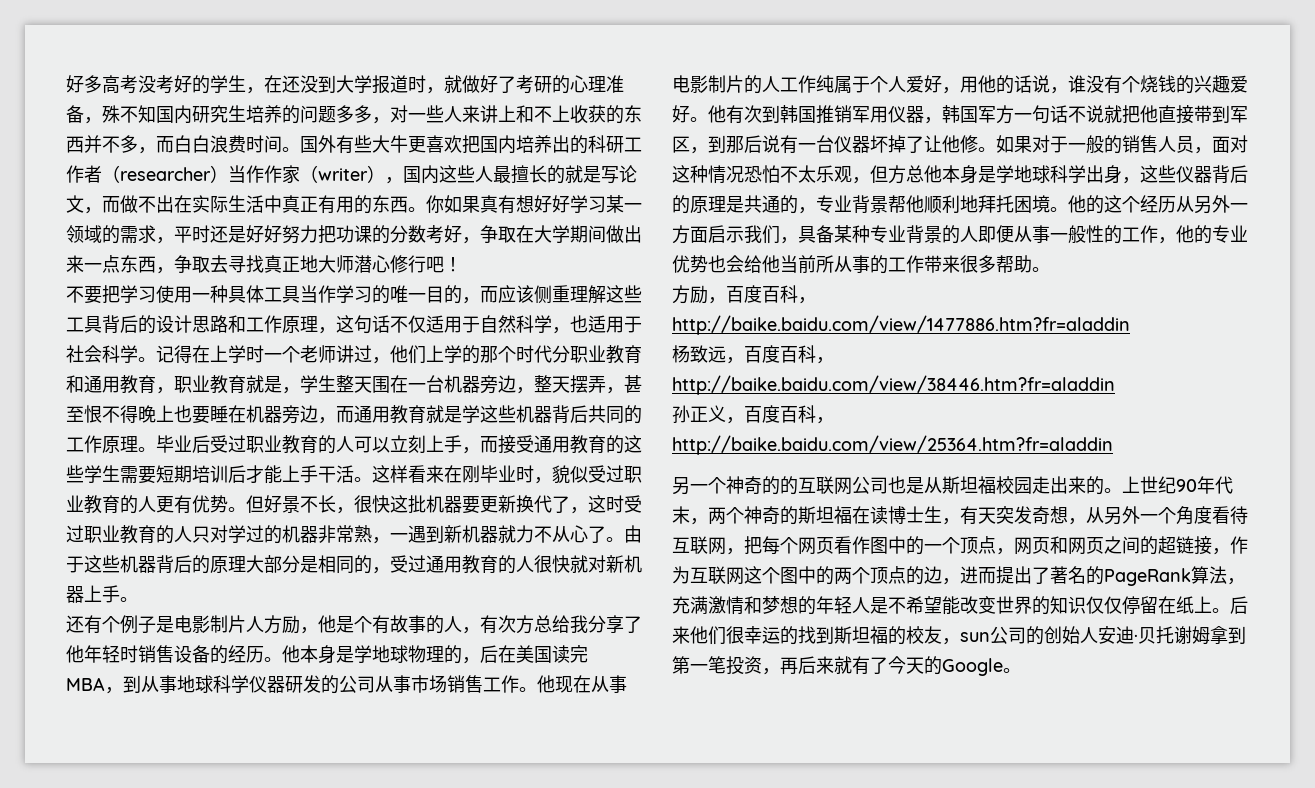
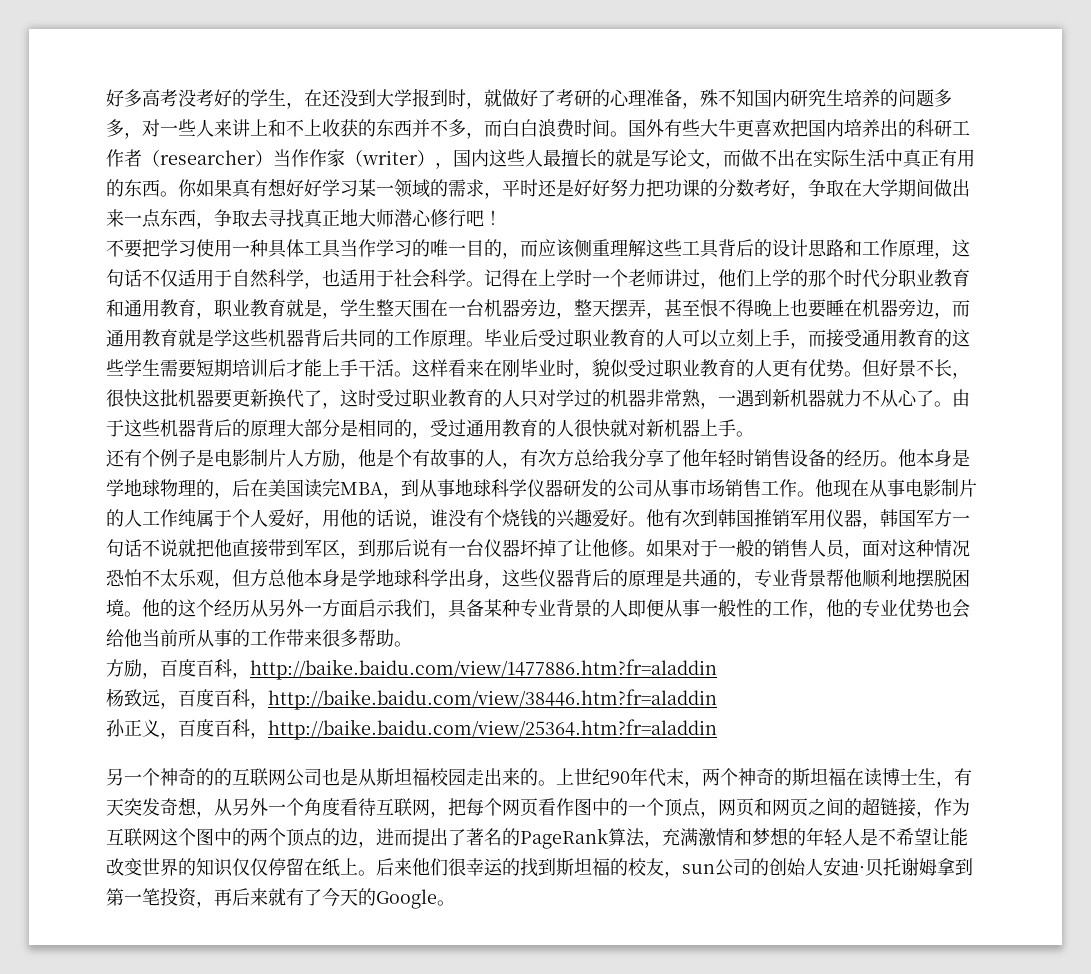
- 好多高考没考好的学生，在还没到大学报道时，就做好了考研的心理准备，殊不知国内研究生培养的问题多多，对一些人来讲上和不上收获的东西并不多，而白白浪费时间。
+ 好多高考没考好的学生，在还没到大学报到时，就做好了考研的心理准备，殊不知国内研究生培养的问题多多，对一些人来讲上和不上收获的东西并不多，而白白浪费时间。
- 如果对于一般的销售人员，面对这种情况恐怕不太乐观，但方总他本身是学地球科学出身，这些仪器背后的原理是共通的，专业背景帮他顺利地拜托困境。
+ 如果对于一般的销售人员，面对这种情况恐怕不太乐观，但方总他本身是学地球科学出身，这些仪器背后的原理是共通的，专业背景帮他顺利地摆脱困境。
- 上世纪90年代末，两个神奇的斯坦福在读博士生，有天突发奇想，从另外一个角度看待互联网，把每个网页看作图中的一个顶点，网页和网页之间的超链接，作为互联网这个图中的两个顶点的边，进而提出了著名的PageRank算法，充满激情和梦想的年轻人是不希望能改变世界的知识仅仅停留在纸上。
+ 上世纪90年代末，两个神奇的斯坦福在读博士生，有天突发奇想，从另外一个角度看待互联网，把每个网页看作图中的一个顶点，网页和网页之间的超链接，作为互联网这个图中的两个顶点的边，进而提出了著名的PageRank算法，充满激情和梦想的年轻人是不希望让能改变世界的知识仅仅停留在纸上。

